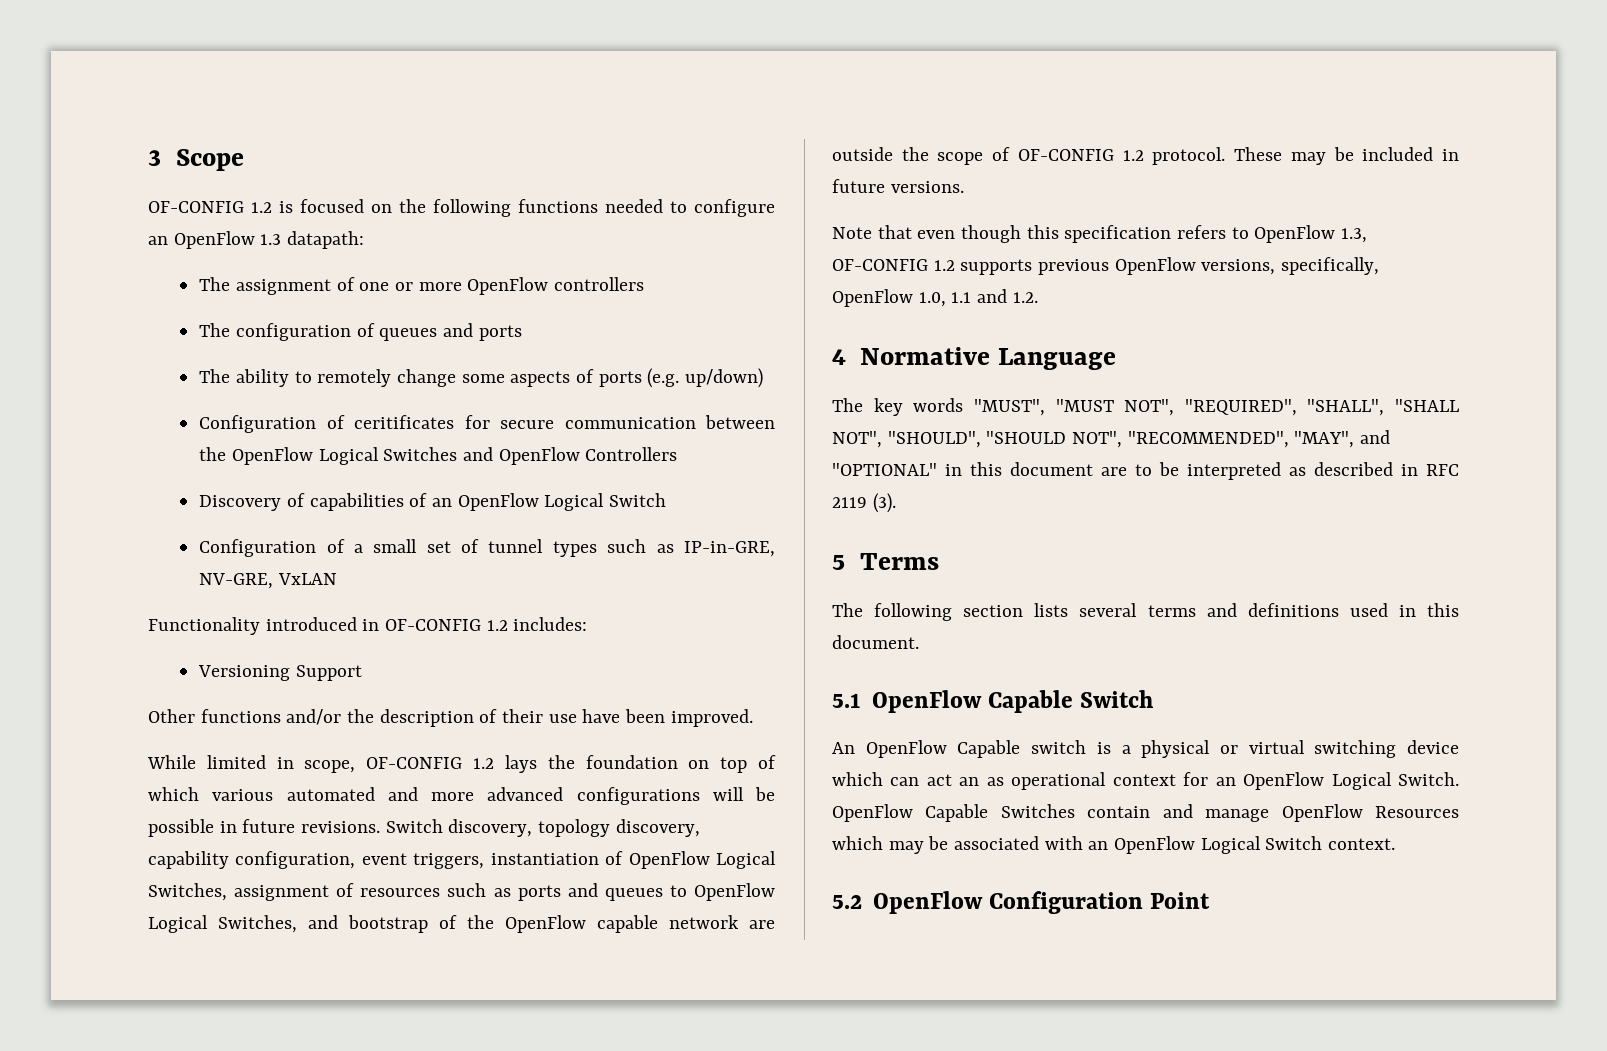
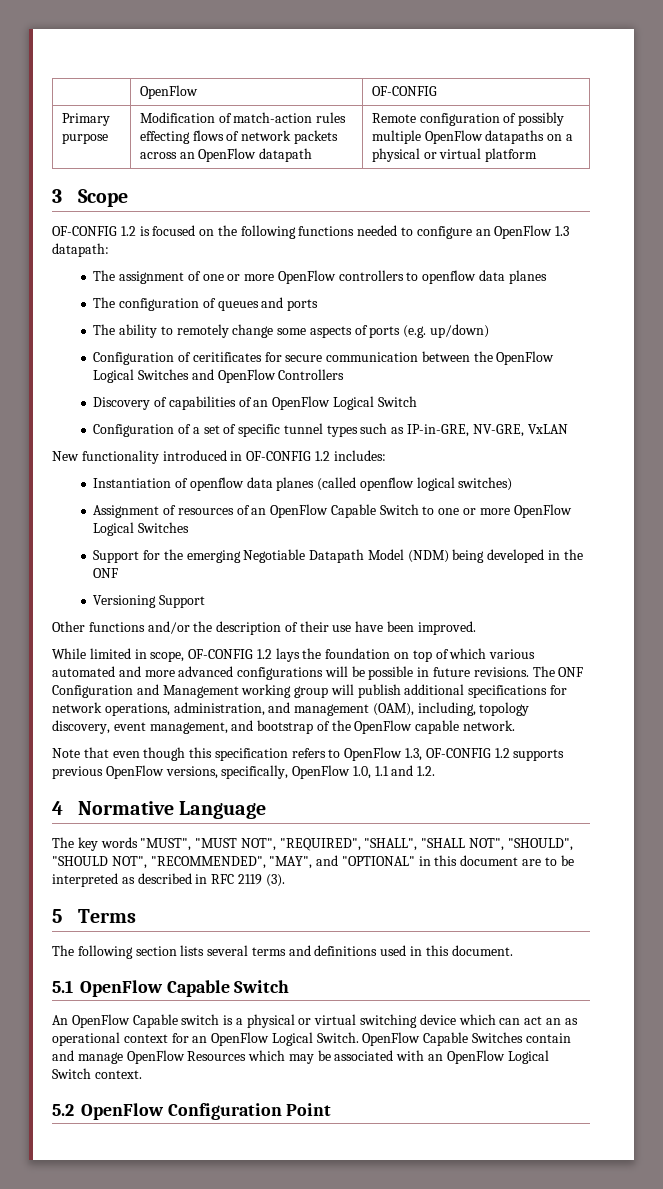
+ | OpenFlow | OF-CONFIG
+ Primary purpose | Modification of match-action rules effecting flows of network packets across an OpenFlow datapath | Remote configuration of possibly multiple OpenFlow datapaths on a physical or virtual platform
- The assignment of one or more OpenFlow controllers
+ The assignment of one or more OpenFlow controllers to openflow data planes
- Configuration of a small set of tunnel types such as IP-in-GRE, NV-GRE, VxLAN
+ Configuration of a set of specific tunnel types such as IP-in-GRE, NV-GRE, VxLAN
- Functionality introduced in OF-CONFIG 1.2 includes:
+ New functionality introduced in OF-CONFIG 1.2 includes:
+ Instantiation of openflow data planes (called openflow logical switches)
+ Assignment of resources of an OpenFlow Capable Switch to one or more OpenFlow Logical Switches
+ Support for the emerging Negotiable Datapath Model (NDM) being developed in the ONF
- Switch discovery, topology discovery, capability configuration, event triggers, instantiation of OpenFlow Logical Switches, assignment of resources such as ports and queues to OpenFlow Logical Switches, and bootstrap of the OpenFlow capable network are outside the scope of OF-CONFIG 1.2 protocol. These may be included in future versions.
+ The ONF Configuration and Management working group will publish additional specifications for network operations, administration, and management (OAM), including, topology discovery, event management, and bootstrap of the OpenFlow capable network.

